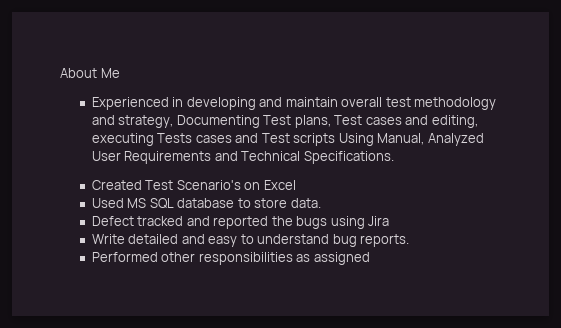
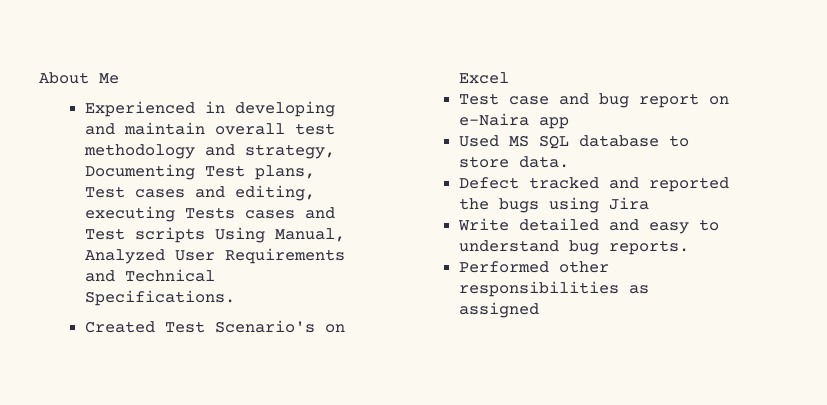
+ Test case and bug report on e-Naira app

